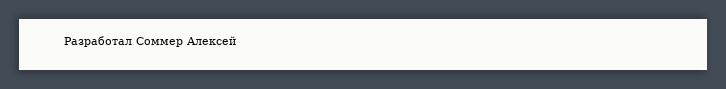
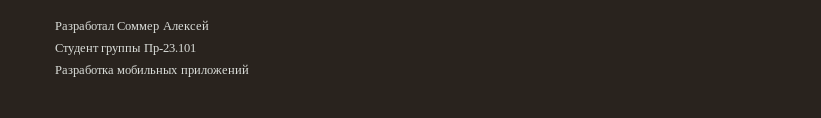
+ Студент группы Пр-23.101
+ Разработка мобильных приложений

